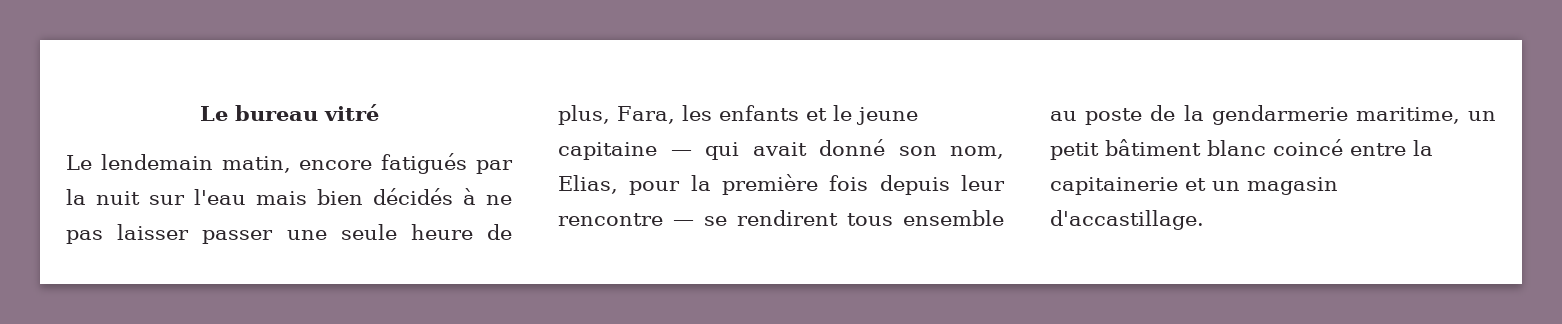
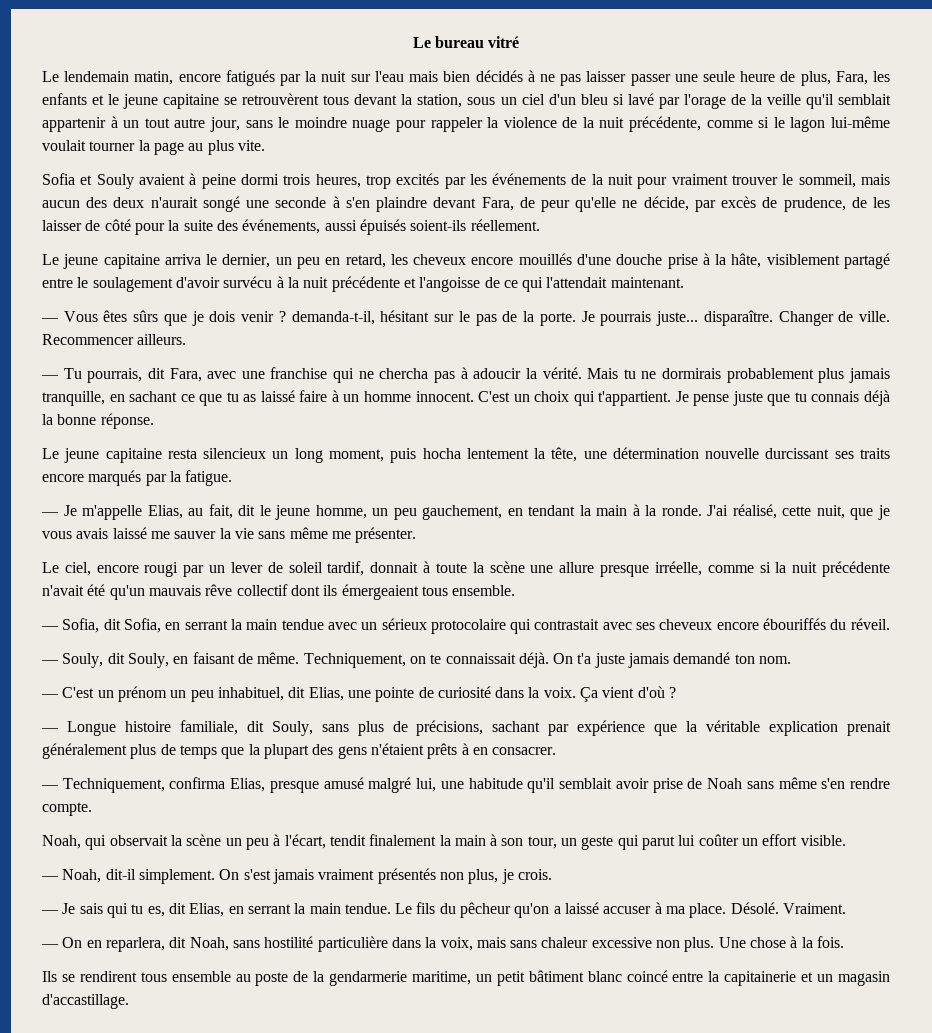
- Le lendemain matin, encore fatigués par la nuit sur l'eau mais bien décidés à ne pas laisser passer une seule heure de plus, Fara, les enfants et le jeune capitaine — qui avait donné son nom, Elias, pour la première fois depuis leur rencontre — se rendirent tous ensemble au poste de la gendarmerie maritime, un petit bâtiment blanc coincé entre la capitainerie et un magasin d'accastillage.
+ Le lendemain matin, encore fatigués par la nuit sur l'eau mais bien décidés à ne pas laisser passer une seule heure de plus, Fara, les enfants et le jeune capitaine se retrouvèrent tous devant la station, sous un ciel d'un bleu si lavé par l'orage de la veille qu'il semblait appartenir à un tout autre jour, sans le moindre nuage pour rappeler la violence de la nuit précédente, comme si le lagon lui-même voulait tourner la page au plus vite.
+ Sofia et Souly avaient à peine dormi trois heures, trop excités par les événements de la nuit pour vraiment trouver le sommeil, mais aucun des deux n'aurait songé une seconde à s'en plaindre devant Fara, de peur qu'elle ne décide, par excès de prudence, de les laisser de côté pour la suite des événements, aussi épuisés soient-ils réellement.
+ Le jeune capitaine arriva le dernier, un peu en retard, les cheveux encore mouillés d'une douche prise à la hâte, visiblement partagé entre le soulagement d'avoir survécu à la nuit précédente et l'angoisse de ce qui l'attendait maintenant.
+ — Vous êtes sûrs que je dois venir ? demanda-t-il, hésitant sur le pas de la porte. Je pourrais juste... disparaître. Changer de ville. Recommencer ailleurs.
+ — Tu pourrais, dit Fara, avec une franchise qui ne chercha pas à adoucir la vérité. Mais tu ne dormirais probablement plus jamais tranquille, en sachant ce que tu as laissé faire à un homme innocent. C'est un choix qui t'appartient. Je pense juste que tu connais déjà la bonne réponse.
+ Le jeune capitaine resta silencieux un long moment, puis hocha lentement la tête, une détermination nouvelle durcissant ses traits encore marqués par la fatigue.
+ — Je m'appelle Elias, au fait, dit le jeune homme, un peu gauchement, en tendant la main à la ronde. J'ai réalisé, cette nuit, que je vous avais laissé me sauver la vie sans même me présenter.
+ Le ciel, encore rougi par un lever de soleil tardif, donnait à toute la scène une allure presque irréelle, comme si la nuit précédente n'avait été qu'un mauvais rêve collectif dont ils émergeaient tous ensemble.
+ — Sofia, dit Sofia, en serrant la main tendue avec un sérieux protocolaire qui contrastait avec ses cheveux encore ébouriffés du réveil.
+ — Souly, dit Souly, en faisant de même. Techniquement, on te connaissait déjà. On t'a juste jamais demandé ton nom.
+ — C'est un prénom un peu inhabituel, dit Elias, une pointe de curiosité dans la voix. Ça vient d'où ?
+ — Longue histoire familiale, dit Souly, sans plus de précisions, sachant par expérience que la véritable explication prenait généralement plus de temps que la plupart des gens n'étaient prêts à en consacrer.
+ — Techniquement, confirma Elias, presque amusé malgré lui, une habitude qu'il semblait avoir prise de Noah sans même s'en rendre compte.
+ Noah, qui observait la scène un peu à l'écart, tendit finalement la main à son tour, un geste qui parut lui coûter un effort visible.
+ — Noah, dit-il simplement. On s'est jamais vraiment présentés non plus, je crois.
+ — Je sais qui tu es, dit Elias, en serrant la main tendue. Le fils du pêcheur qu'on a laissé accuser à ma place. Désolé. Vraiment.
+ — On en reparlera, dit Noah, sans hostilité particulière dans la voix, mais sans chaleur excessive non plus. Une chose à la fois.
+ Ils se rendirent tous ensemble au poste de la gendarmerie maritime, un petit bâtiment blanc coincé entre la capitainerie et un magasin d'accastillage.

